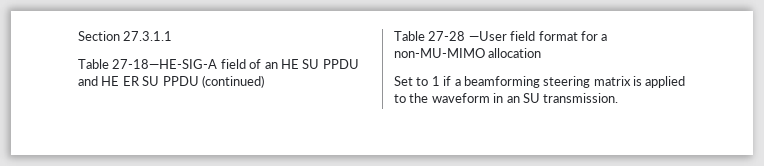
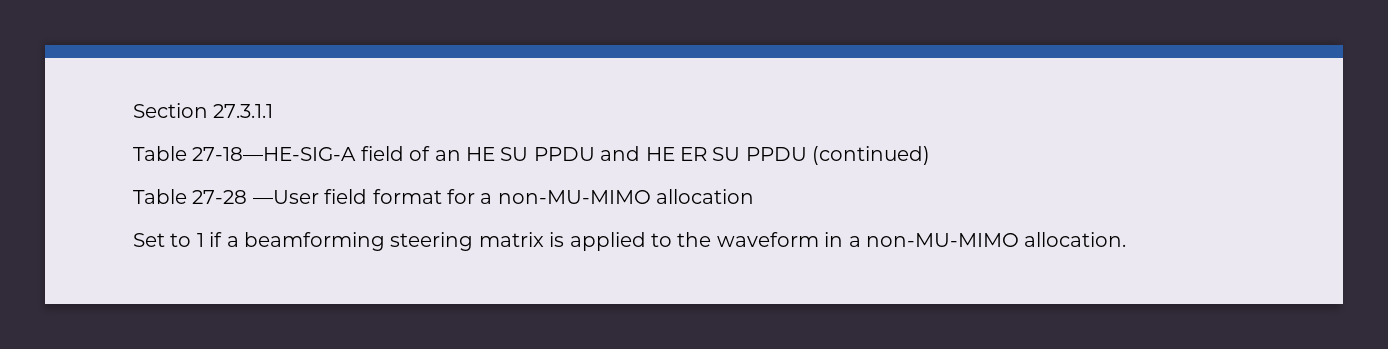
- Set to 1 if a beamforming steering matrix is applied to the waveform in an SU transmission.
+ Set to 1 if a beamforming steering matrix is applied to the waveform in a non-MU-MIMO allocation.

